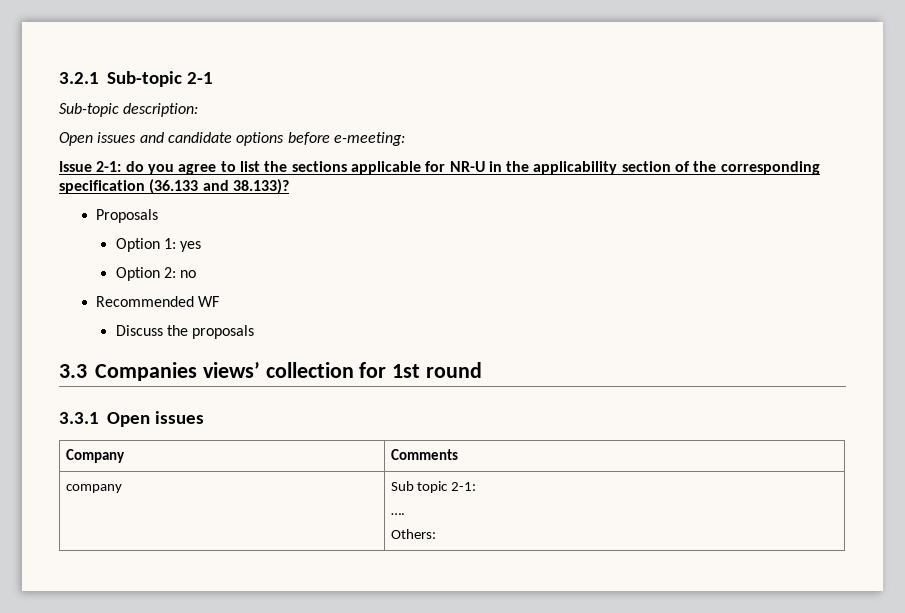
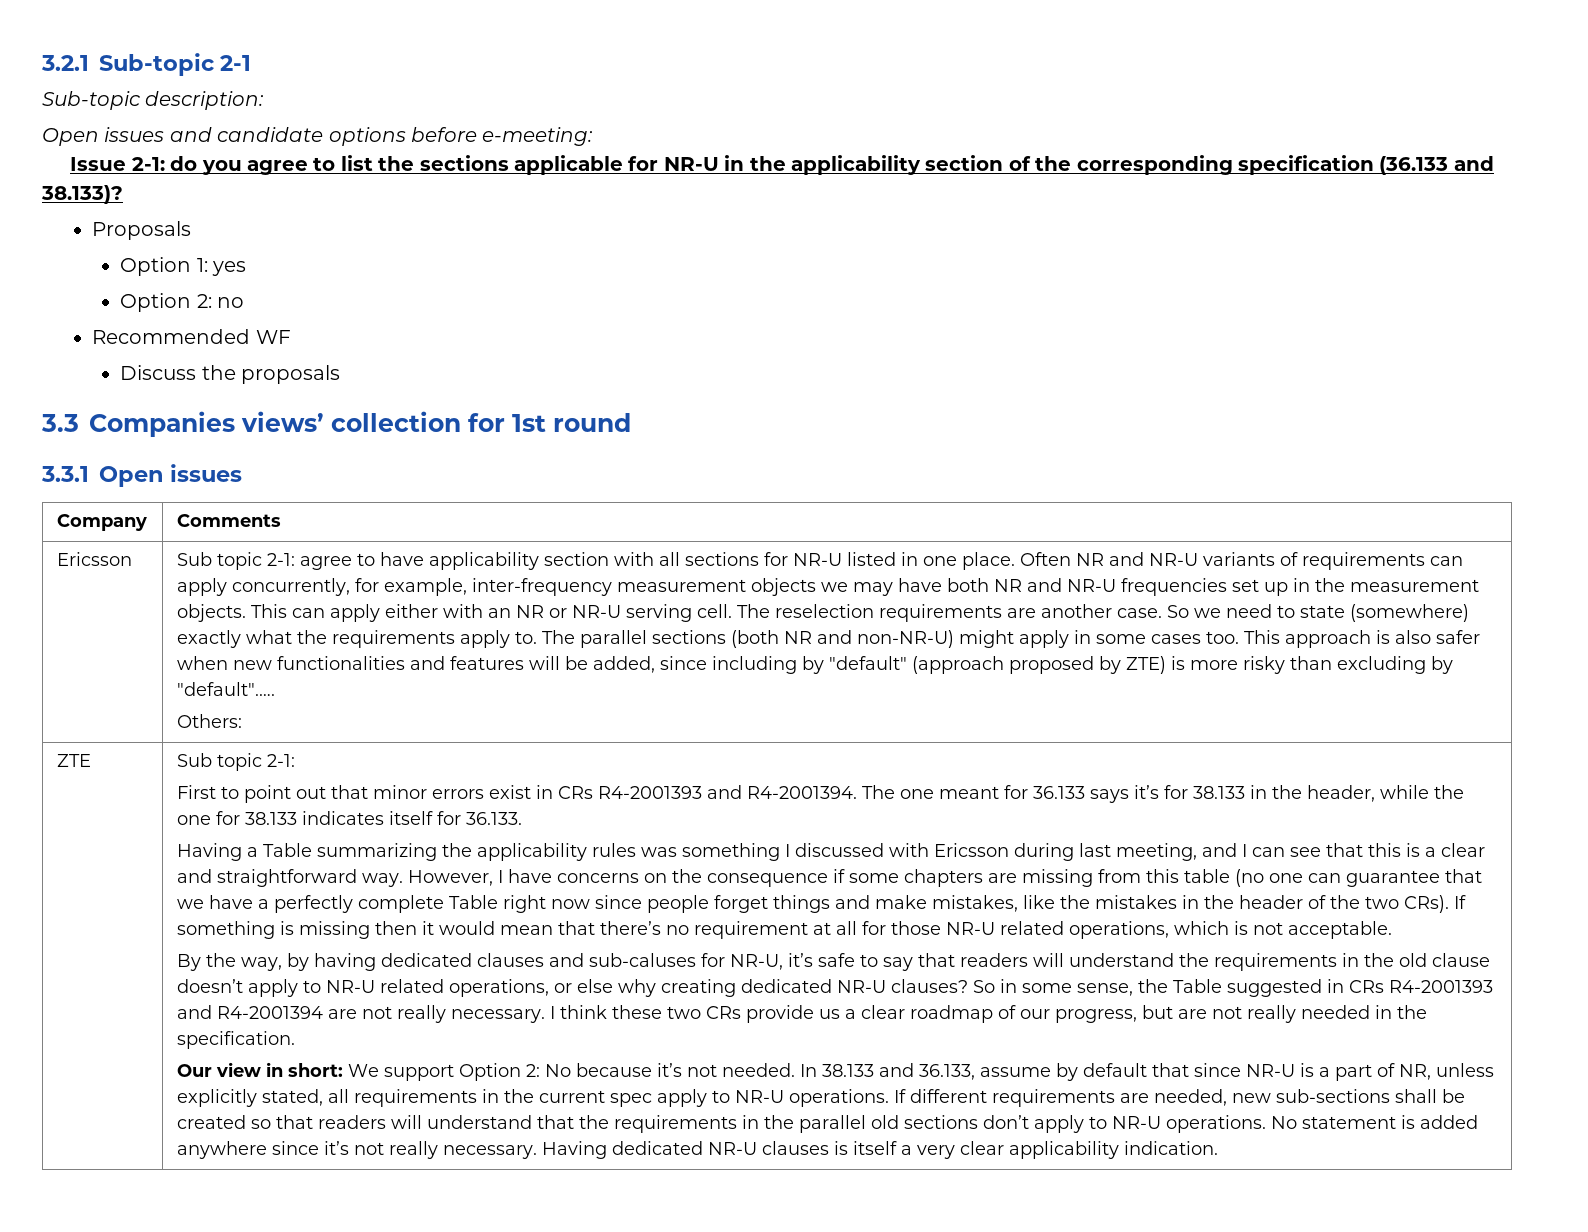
- company | Sub topic 2-1:
- ….
+ Ericsson | Sub topic 2-1: agree to have applicability section with all sections for NR-U listed in one place. Often NR and NR-U variants of requirements can apply concurrently, for example, inter-frequency measurement objects we may have both NR and NR-U frequencies set up in the measurement objects. This can apply either with an NR or NR-U serving cell. The reselection requirements are another case. So we need to state (somewhere) exactly what the requirements apply to. The parallel sections (both NR and non-NR-U) might apply in some cases too. This approach is also safer when new functionalities and features will be added, since including by "default" (approach proposed by ZTE) is more risky than excluding by "default".….
  Others:
+ ZTE | Sub topic 2-1:
+ First to point out that minor errors exist in CRs R4-2001393 and R4-2001394. The one meant for 36.133 says it’s for 38.133 in the header, while the one for 38.133 indicates itself for 36.133.
+ Having a Table summarizing the applicability rules was something I discussed with Ericsson during last meeting, and I can see that this is a clear and straightforward way. However, I have concerns on the consequence if some chapters are missing from this table (no one can guarantee that we have a perfectly complete Table right now since people forget things and make mistakes, like the mistakes in the header of the two CRs). If something is missing then it would mean that there’s no requirement at all for those NR-U related operations, which is not acceptable.
+ By the way, by having dedicated clauses and sub-caluses for NR-U, it’s safe to say that readers will understand the requirements in the old clause doesn’t apply to NR-U related operations, or else why creating dedicated NR-U clauses? So in some sense, the Table suggested in CRs R4-2001393 and R4-2001394 are not really necessary. I think these two CRs provide us a clear roadmap of our progress, but are not really needed in the specification.
+ Our view in short: We support Option 2: No because it’s not needed. In 38.133 and 36.133, assume by default that since NR-U is a part of NR, unless explicitly stated, all requirements in the current spec apply to NR-U operations. If different requirements are needed, new sub-sections shall be created so that readers will understand that the requirements in the parallel old sections don’t apply to NR-U operations. No statement is added anywhere since it’s not really necessary. Having dedicated NR-U clauses is itself a very clear applicability indication.

